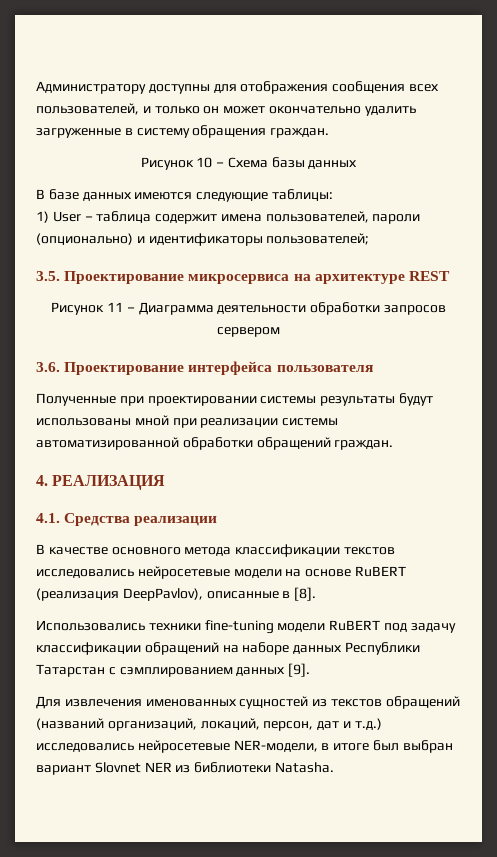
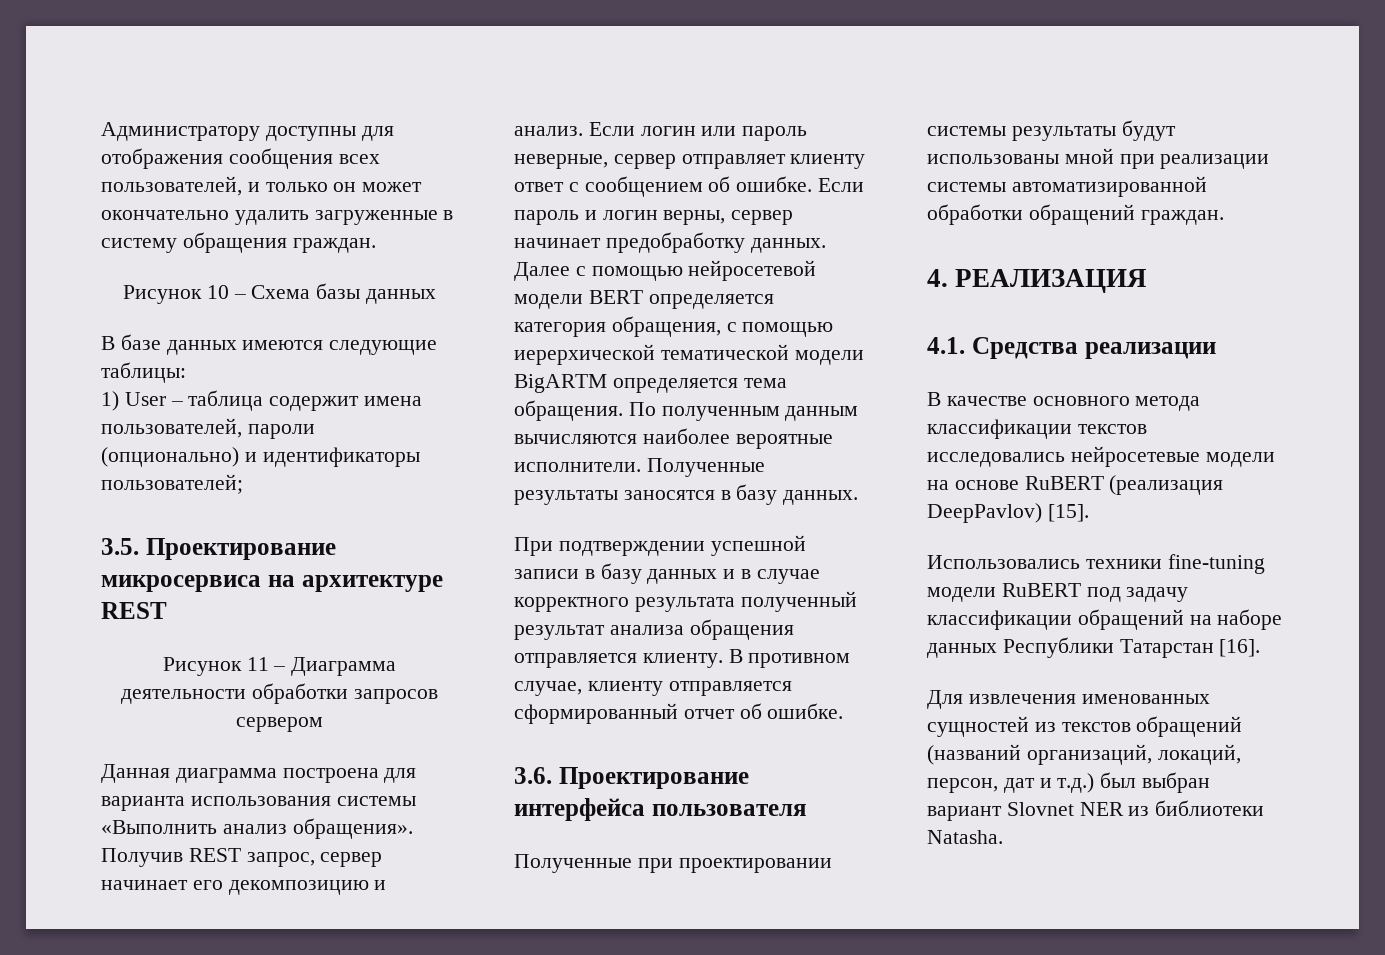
+ Данная диаграмма построена для варианта использования системы «Выполнить анализ обращения». Получив REST запрос, сервер начинает его декомпозицию и анализ. Если логин или пароль неверные, сервер отправляет клиенту ответ c сообщением об ошибке. Если пароль и логин верны, сервер начинает предобработку данных. Далее с помощью нейросетевой модели BERT определяется категория обращения, с помощью иерерхической тематической модели BigARTM определяется тема обращения. По полученным данным вычисляются наиболее вероятные исполнители. Полученные результаты заносятся в базу данных.
+ При подтверждении успешной записи в базу данных и в случае корректного результата полученный результат анализа обращения отправляется клиенту. В противном случае, клиенту отправляется сформированный отчет об ошибке.
- В качестве основного метода классификации текстов исследовались нейросетевые модели на основе RuBERT (реализация DeepPavlov), описанные в [8].
+ В качестве основного метода классификации текстов исследовались нейросетевые модели на основе RuBERT (реализация DeepPavlov) [15].
- Использовались техники fine-tuning модели RuBERT под задачу классификации обращений на наборе данных Республики Татарстан с сэмплированием данных [9].
+ Использовались техники fine-tuning модели RuBERT под задачу классификации обращений на наборе данных Республики Татарстан [16].
- Для извлечения именованных сущностей из текстов обращений (названий организаций, локаций, персон, дат и т.д.) исследовались нейросетевые NER-модели, в итоге был выбран вариант Slovnet NER из библиотеки Natasha.
+ Для извлечения именованных сущностей из текстов обращений (названий организаций, локаций, персон, дат и т.д.) был выбран вариант Slovnet NER из библиотеки Natasha.

